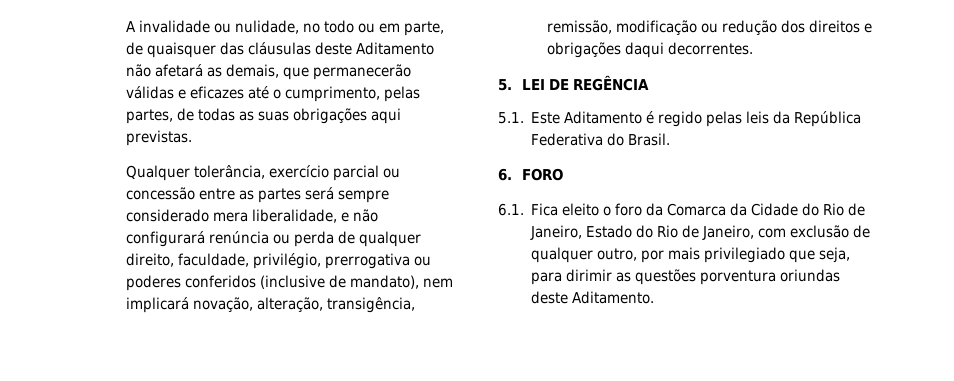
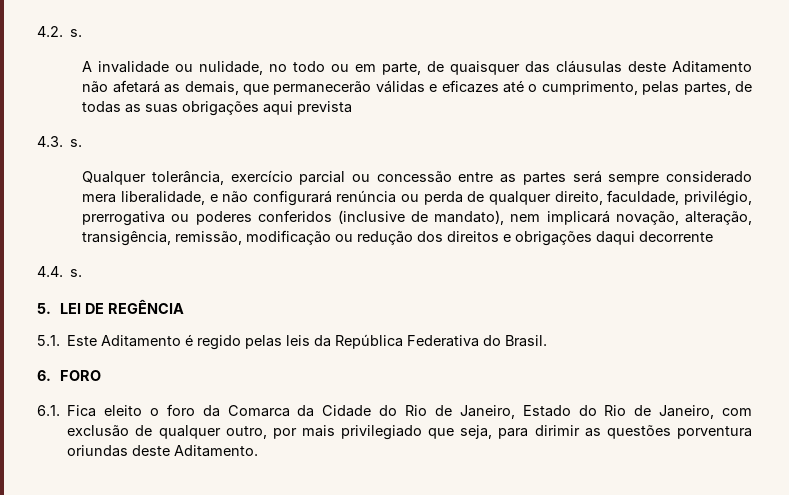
+ 4.2. s.
- A invalidade ou nulidade, no todo ou em parte, de quaisquer das cláusulas deste Aditamento não afetará as demais, que permanecerão válidas e eficazes até o cumprimento, pelas partes, de todas as suas obrigações aqui previstas.
+ A invalidade ou nulidade, no todo ou em parte, de quaisquer das cláusulas deste Aditamento não afetará as demais, que permanecerão válidas e eficazes até o cumprimento, pelas partes, de todas as suas obrigações aqui prevista
+ 4.3. s.
- Qualquer tolerância, exercício parcial ou concessão entre as partes será sempre considerado mera liberalidade, e não configurará renúncia ou perda de qualquer direito, faculdade, privilégio, prerrogativa ou poderes conferidos (inclusive de mandato), nem implicará novação, alteração, transigência, remissão, modificação ou redução dos direitos e obrigações daqui decorrentes.
+ Qualquer tolerância, exercício parcial ou concessão entre as partes será sempre considerado mera liberalidade, e não configurará renúncia ou perda de qualquer direito, faculdade, privilégio, prerrogativa ou poderes conferidos (inclusive de mandato), nem implicará novação, alteração, transigência, remissão, modificação ou redução dos direitos e obrigações daqui decorrente
+ 4.4. s.

